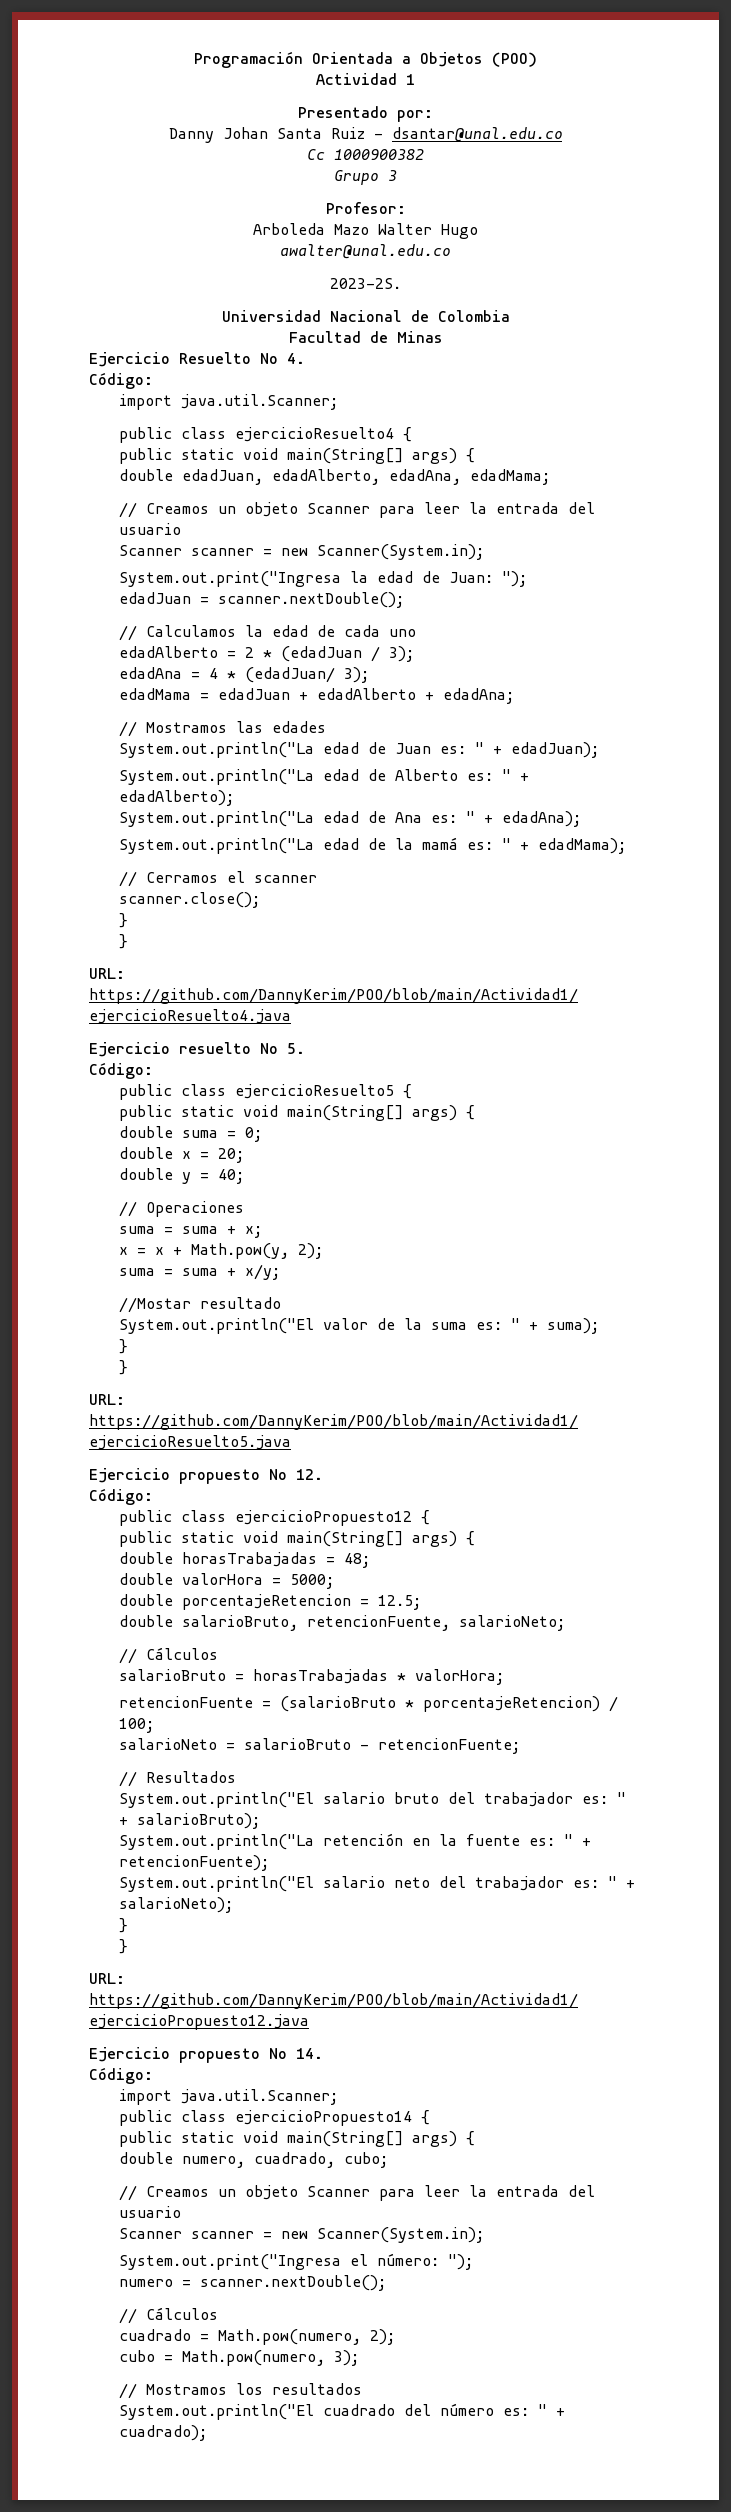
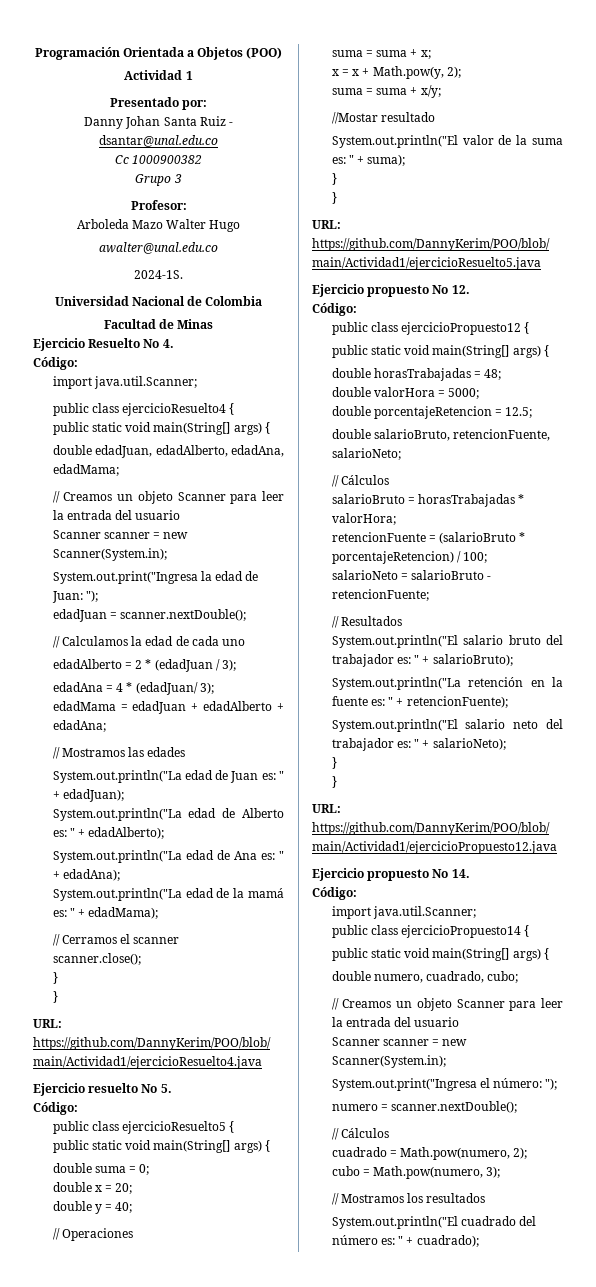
- 2023-2S.
+ 2024-1S.

